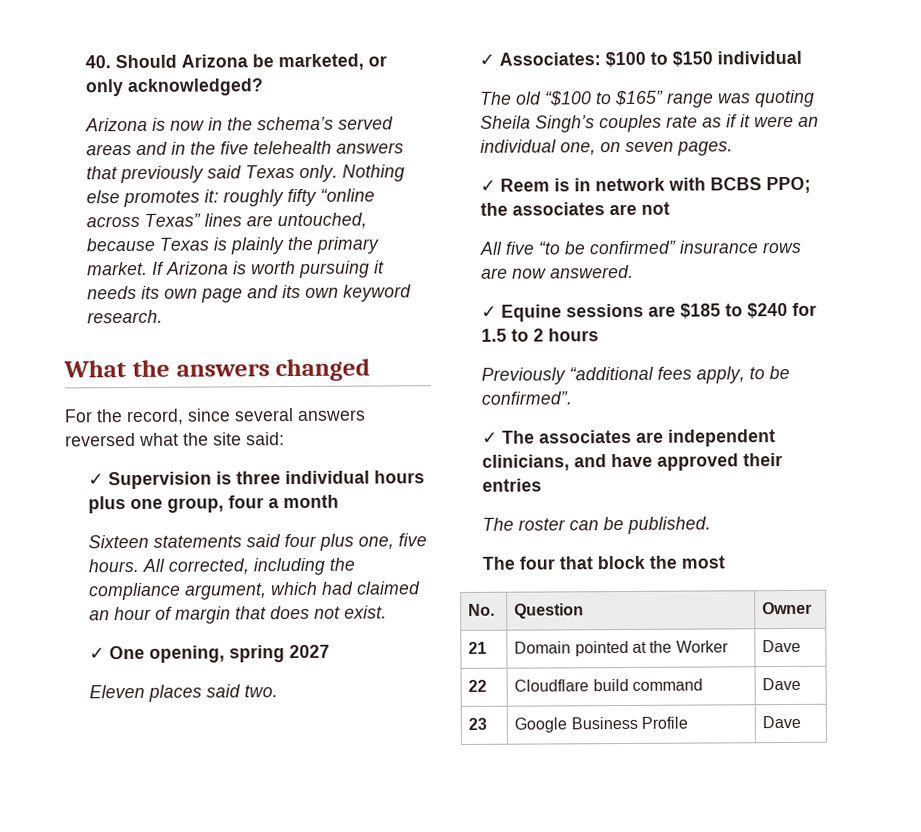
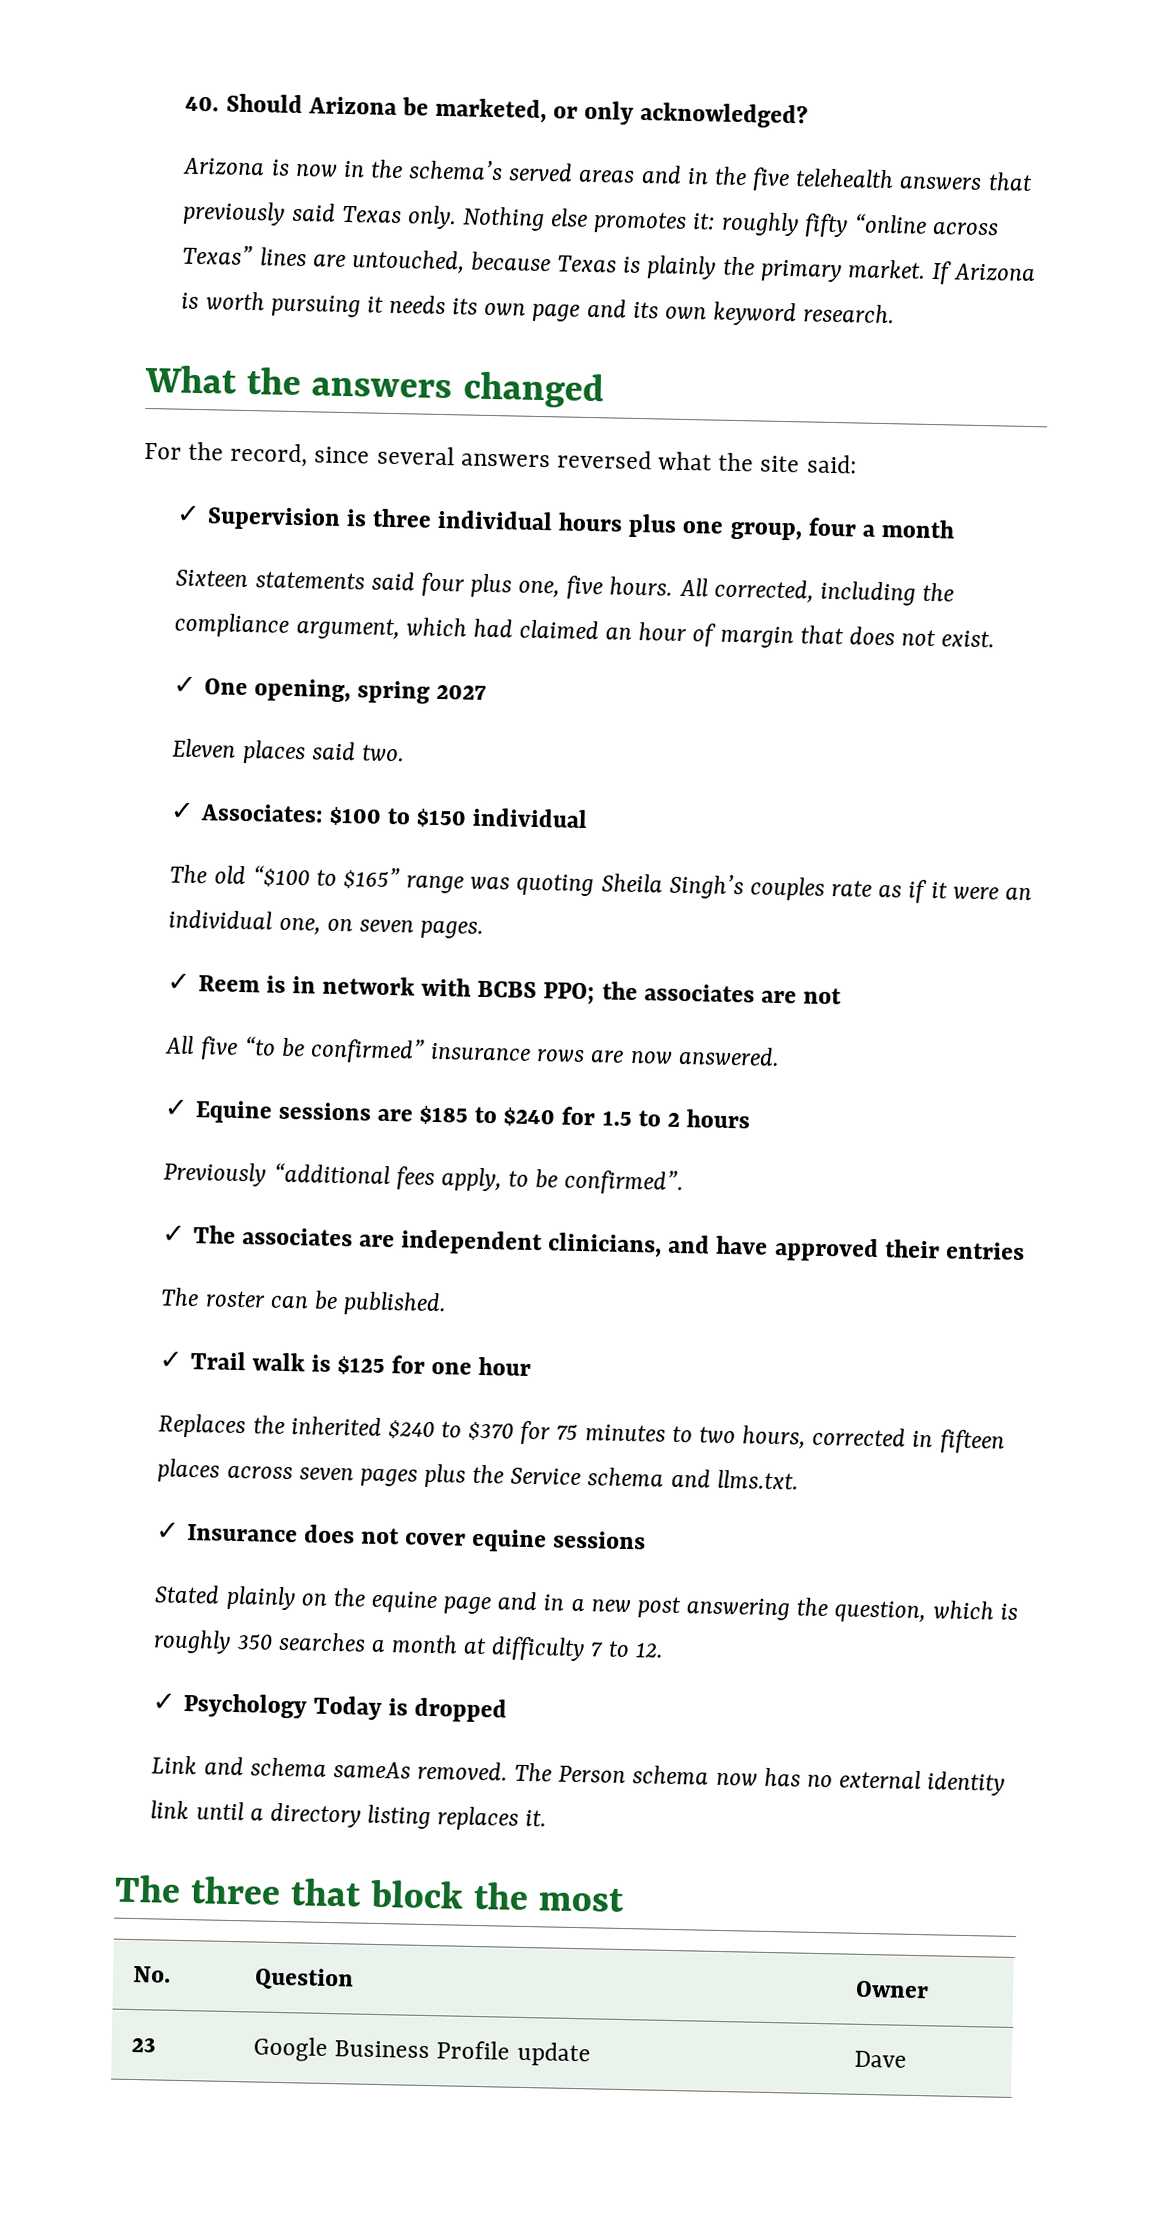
- The four that block the most
+ ✓ Trail walk is $125 for one hour
+ Replaces the inherited $240 to $370 for 75 minutes to two hours, corrected in fifteen places across seven pages plus the Service schema and llms.txt.
+ ✓ Insurance does not cover equine sessions
+ Stated plainly on the equine page and in a new post answering the question, which is roughly 350 searches a month at difficulty 7 to 12.
+ ✓ Psychology Today is dropped
+ Link and schema sameAs removed. The Person schema now has no external identity link until a directory listing replaces it.
+ The three that block the most
- 21 | Domain pointed at the Worker | Dave
- 22 | Cloudflare build command | Dave
- 23 | Google Business Profile | Dave
+ 23 | Google Business Profile update | Dave

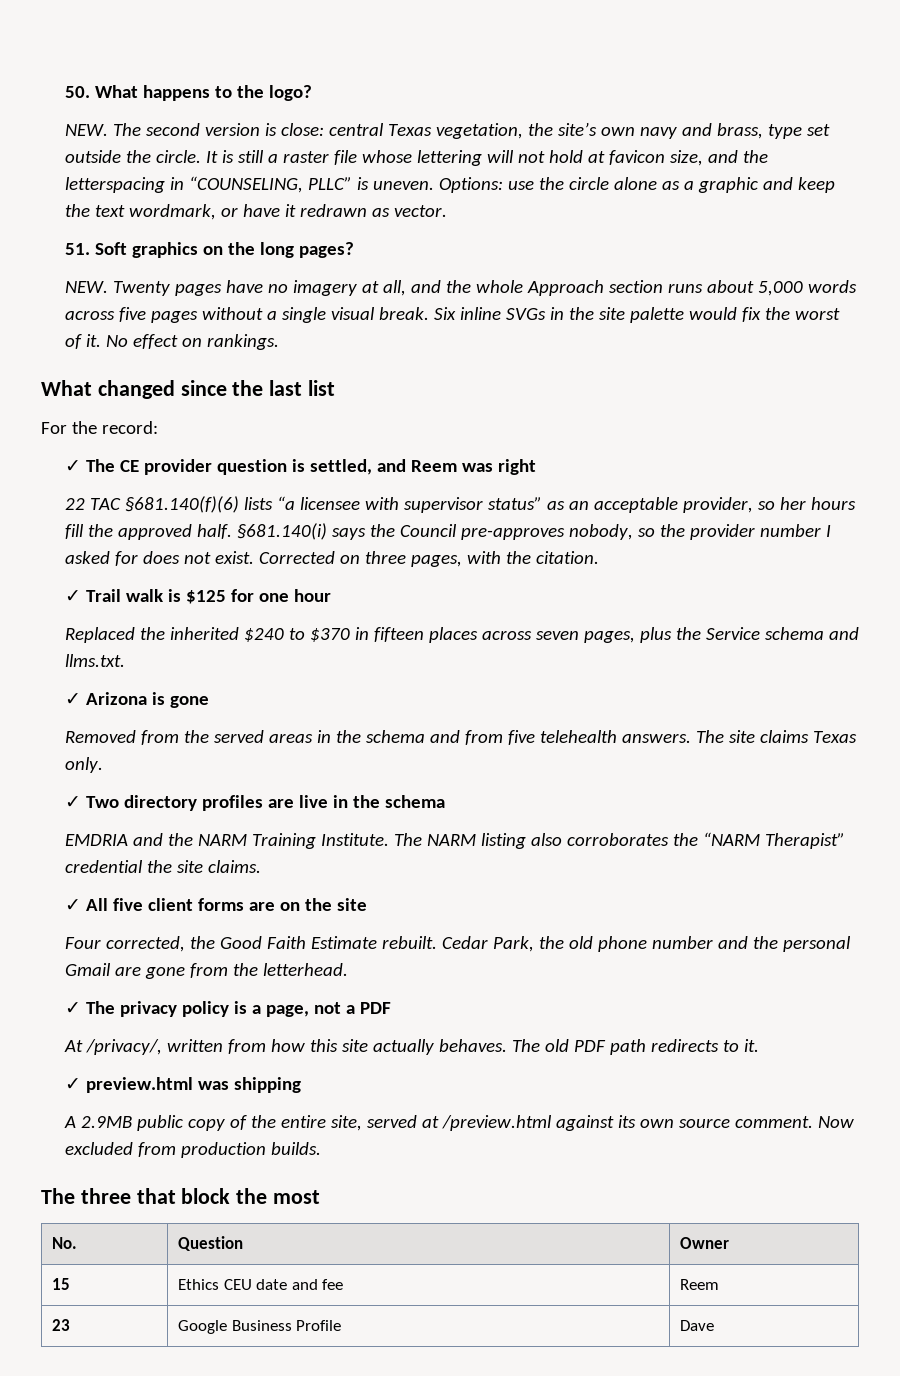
- 40. Should Arizona be marketed, or only acknowledged?
- Arizona is now in the schema’s served areas and in the five telehealth answers that previously said Texas only. Nothing else promotes it: roughly fifty “online across Texas” lines are untouched, because Texas is plainly the primary market. If Arizona is worth pursuing it needs its own page and its own keyword research.
- What the answers changed
- For the record, since several answers reversed what the site said:
- ✓ Supervision is three individual hours plus one group, four a month
- Sixteen statements said four plus one, five hours. All corrected, including the compliance argument, which had claimed an hour of margin that does not exist.
- ✓ One opening, spring 2027
- Eleven places said two.
- ✓ Associates: $100 to $150 individual
- The old “$100 to $165” range was quoting Sheila Singh’s couples rate as if it were an individual one, on seven pages.
- ✓ Reem is in network with BCBS PPO; the associates are not
- All five “to be confirmed” insurance rows are now answered.
- ✓ Equine sessions are $185 to $240 for 1.5 to 2 hours
- Previously “additional fees apply, to be confirmed”.
- ✓ The associates are independent clinicians, and have approved their entries
- The roster can be published.
+ 50. What happens to the logo?
+ NEW. The second version is close: central Texas vegetation, the site’s own navy and brass, type set outside the circle. It is still a raster file whose lettering will not hold at favicon size, and the letterspacing in “COUNSELING, PLLC” is uneven. Options: use the circle alone as a graphic and keep the text wordmark, or have it redrawn as vector.
+ 51. Soft graphics on the long pages?
+ NEW. Twenty pages have no imagery at all, and the whole Approach section runs about 5,000 words across five pages without a single visual break. Six inline SVGs in the site palette would fix the worst of it. No effect on rankings.
+ What changed since the last list
+ For the record:
+ ✓ The CE provider question is settled, and Reem was right
+ 22 TAC §681.140(f)(6) lists “a licensee with supervisor status” as an acceptable provider, so her hours fill the approved half. §681.140(i) says the Council pre-approves nobody, so the provider number I asked for does not exist. Corrected on three pages, with the citation.
- Replaces the inherited $240 to $370 for 75 minutes to two hours, corrected in fifteen places across seven pages plus the Service schema and llms.txt.
+ Replaced the inherited $240 to $370 in fifteen places across seven pages, plus the Service schema and llms.txt.
- ✓ Insurance does not cover equine sessions
- Stated plainly on the equine page and in a new post answering the question, which is roughly 350 searches a month at difficulty 7 to 12.
- ✓ Psychology Today is dropped
- Link and schema sameAs removed. The Person schema now has no external identity link until a directory listing replaces it.
+ ✓ Arizona is gone
+ Removed from the served areas in the schema and from five telehealth answers. The site claims Texas only.
+ ✓ Two directory profiles are live in the schema
+ EMDRIA and the NARM Training Institute. The NARM listing also corroborates the “NARM Therapist” credential the site claims.
+ ✓ All five client forms are on the site
+ Four corrected, the Good Faith Estimate rebuilt. Cedar Park, the old phone number and the personal Gmail are gone from the letterhead.
+ ✓ The privacy policy is a page, not a PDF
+ At /privacy/, written from how this site actually behaves. The old PDF path redirects to it.
+ ✓ preview.html was shipping
+ A 2.9MB public copy of the entire site, served at /preview.html against its own source comment. Now excluded from production builds.
+ 15 | Ethics CEU date and fee | Reem
- 23 | Google Business Profile update | Dave
+ 23 | Google Business Profile | Dave

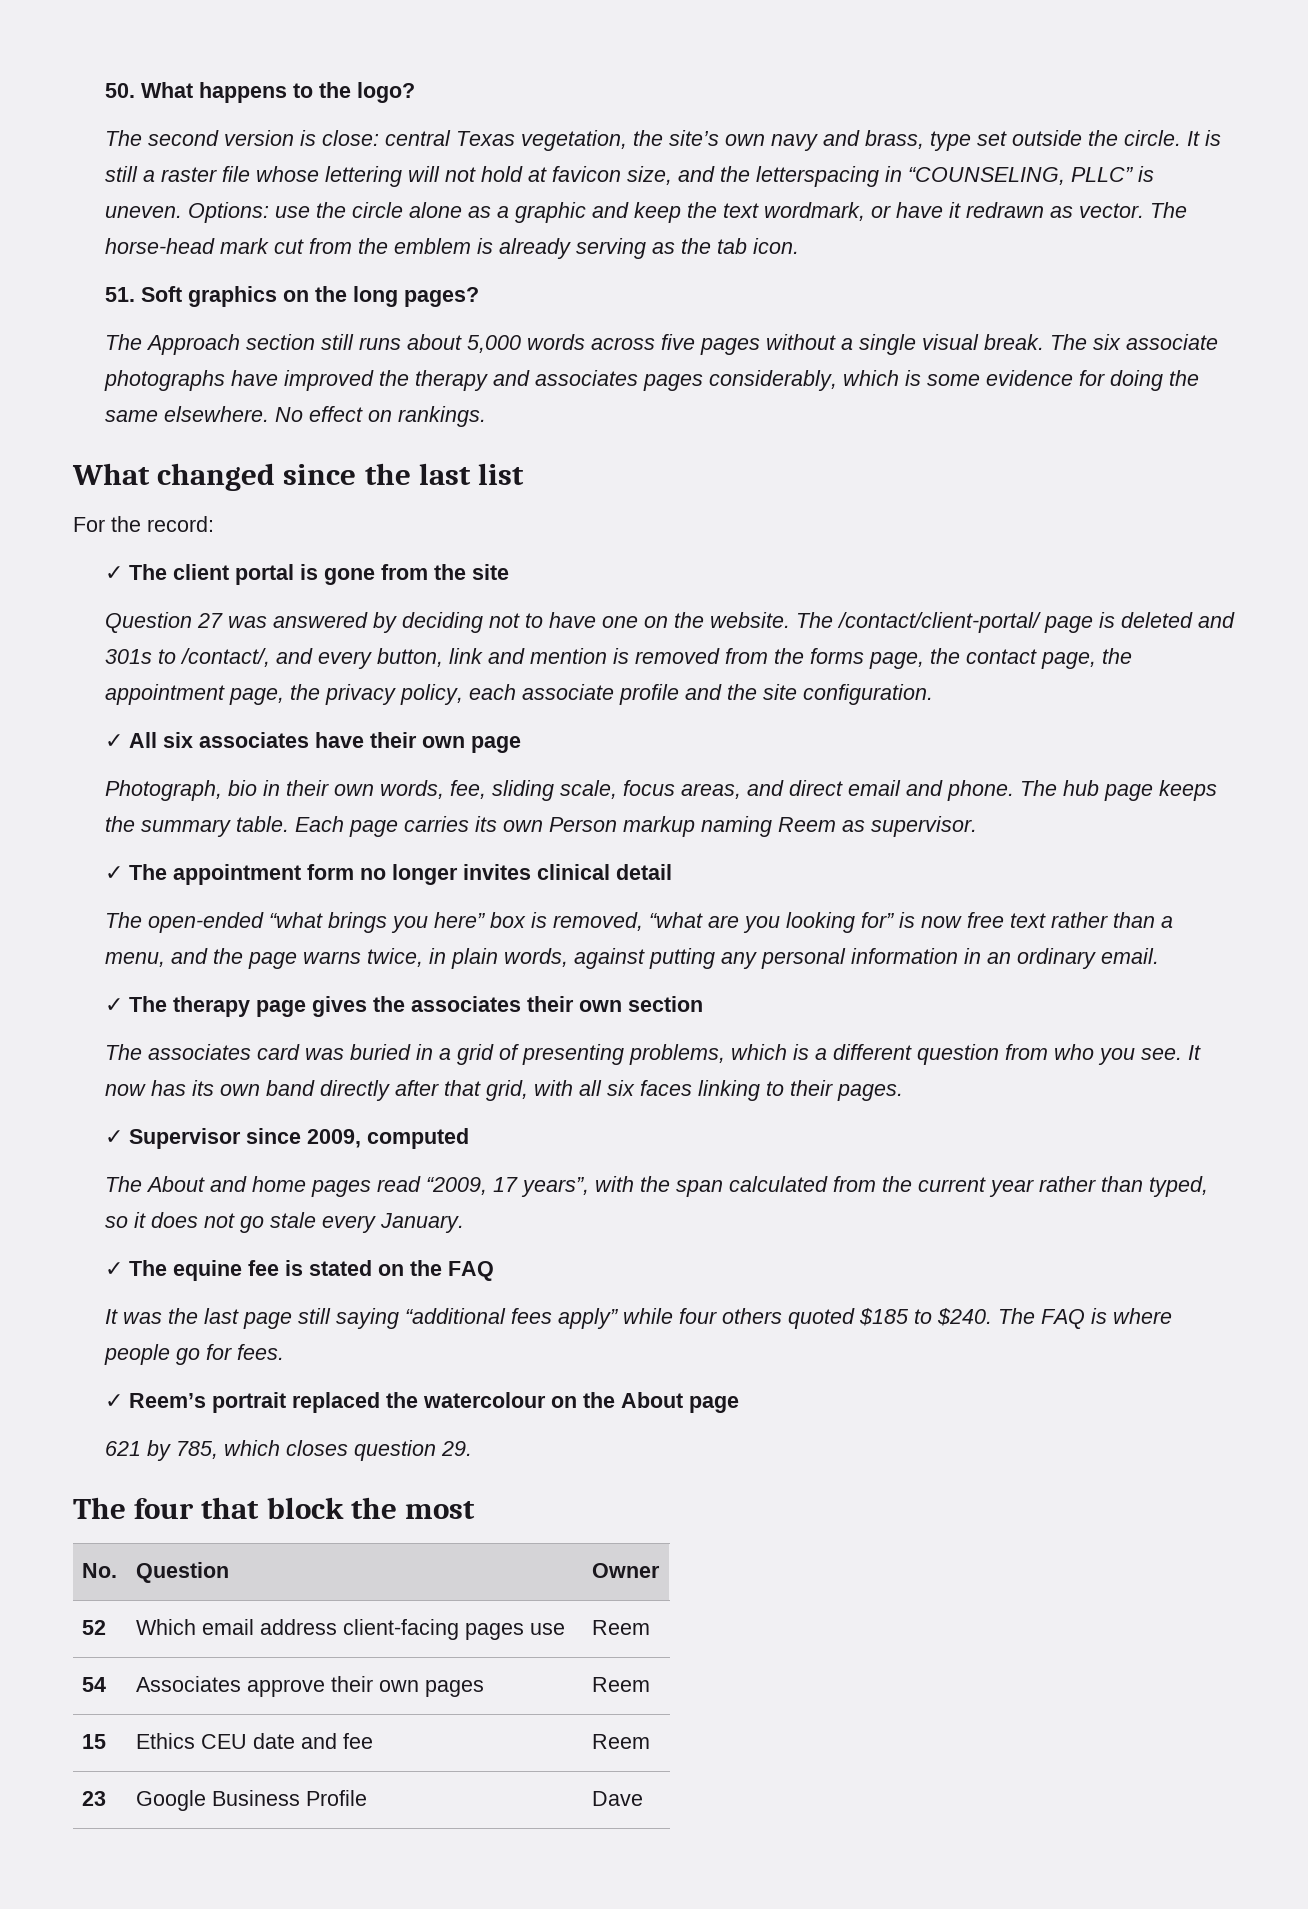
- NEW. The second version is close: central Texas vegetation, the site’s own navy and brass, type set outside the circle.
+ The second version is close: central Texas vegetation, the site’s own navy and brass, type set outside the circle.
+ The horse-head mark cut from the emblem is already serving as the tab icon.
- NEW. Twenty pages have no imagery at all, and the whole Approach section runs about 5,000 words across five pages without a single visual break.
+ The Approach section still runs about 5,000 words across five pages without a single visual break.
- Six inline SVGs in the site palette would fix the worst of it.
+ The six associate photographs have improved the therapy and associates pages considerably, which is some evidence for doing the same elsewhere.
- ✓ The CE provider question is settled, and Reem was right
- 22 TAC §681.140(f)(6) lists “a licensee with supervisor status” as an acceptable provider, so her hours fill the approved half. §681.140(i) says the Council pre-approves nobody, so the provider number I asked for does not exist. Corrected on three pages, with the citation.
- ✓ Trail walk is $125 for one hour
- Replaced the inherited $240 to $370 in fifteen places across seven pages, plus the Service schema and llms.txt.
- ✓ Arizona is gone
- Removed from the served areas in the schema and from five telehealth answers. The site claims Texas only.
- ✓ Two directory profiles are live in the schema
- EMDRIA and the NARM Training Institute. The NARM listing also corroborates the “NARM Therapist” credential the site claims.
- ✓ All five client forms are on the site
- Four corrected, the Good Faith Estimate rebuilt. Cedar Park, the old phone number and the personal Gmail are gone from the letterhead.
- ✓ The privacy policy is a page, not a PDF
- At /privacy/, written from how this site actually behaves. The old PDF path redirects to it.
- ✓ preview.html was shipping
- A 2.9MB public copy of the entire site, served at /preview.html against its own source comment. Now excluded from production builds.
- The three that block the most
+ ✓ The client portal is gone from the site
+ Question 27 was answered by deciding not to have one on the website. The /contact/client-portal/ page is deleted and 301s to /contact/, and every button, link and mention is removed from the forms page, the contact page, the appointment page, the privacy policy, each associate profile and the site configuration.
+ ✓ All six associates have their own page
+ Photograph, bio in their own words, fee, sliding scale, focus areas, and direct email and phone. The hub page keeps the summary table. Each page carries its own Person markup naming Reem as supervisor.
+ ✓ The appointment form no longer invites clinical detail
+ The open-ended “what brings you here” box is removed, “what are you looking for” is now free text rather than a menu, and the page warns twice, in plain words, against putting any personal information in an ordinary email.
+ ✓ The therapy page gives the associates their own section
+ The associates card was buried in a grid of presenting problems, which is a different question from who you see. It now has its own band directly after that grid, with all six faces linking to their pages.
+ ✓ Supervisor since 2009, computed
+ The About and home pages read “2009, 17 years”, with the span calculated from the current year rather than typed, so it does not go stale every January.
+ ✓ The equine fee is stated on the FAQ
+ It was the last page still saying “additional fees apply” while four others quoted $185 to $240. The FAQ is where people go for fees.
+ ✓ Reem’s portrait replaced the watercolour on the About page
+ 621 by 785, which closes question 29.
+ The four that block the most
+ 52 | Which email address client-facing pages use | Reem
+ 54 | Associates approve their own pages | Reem

